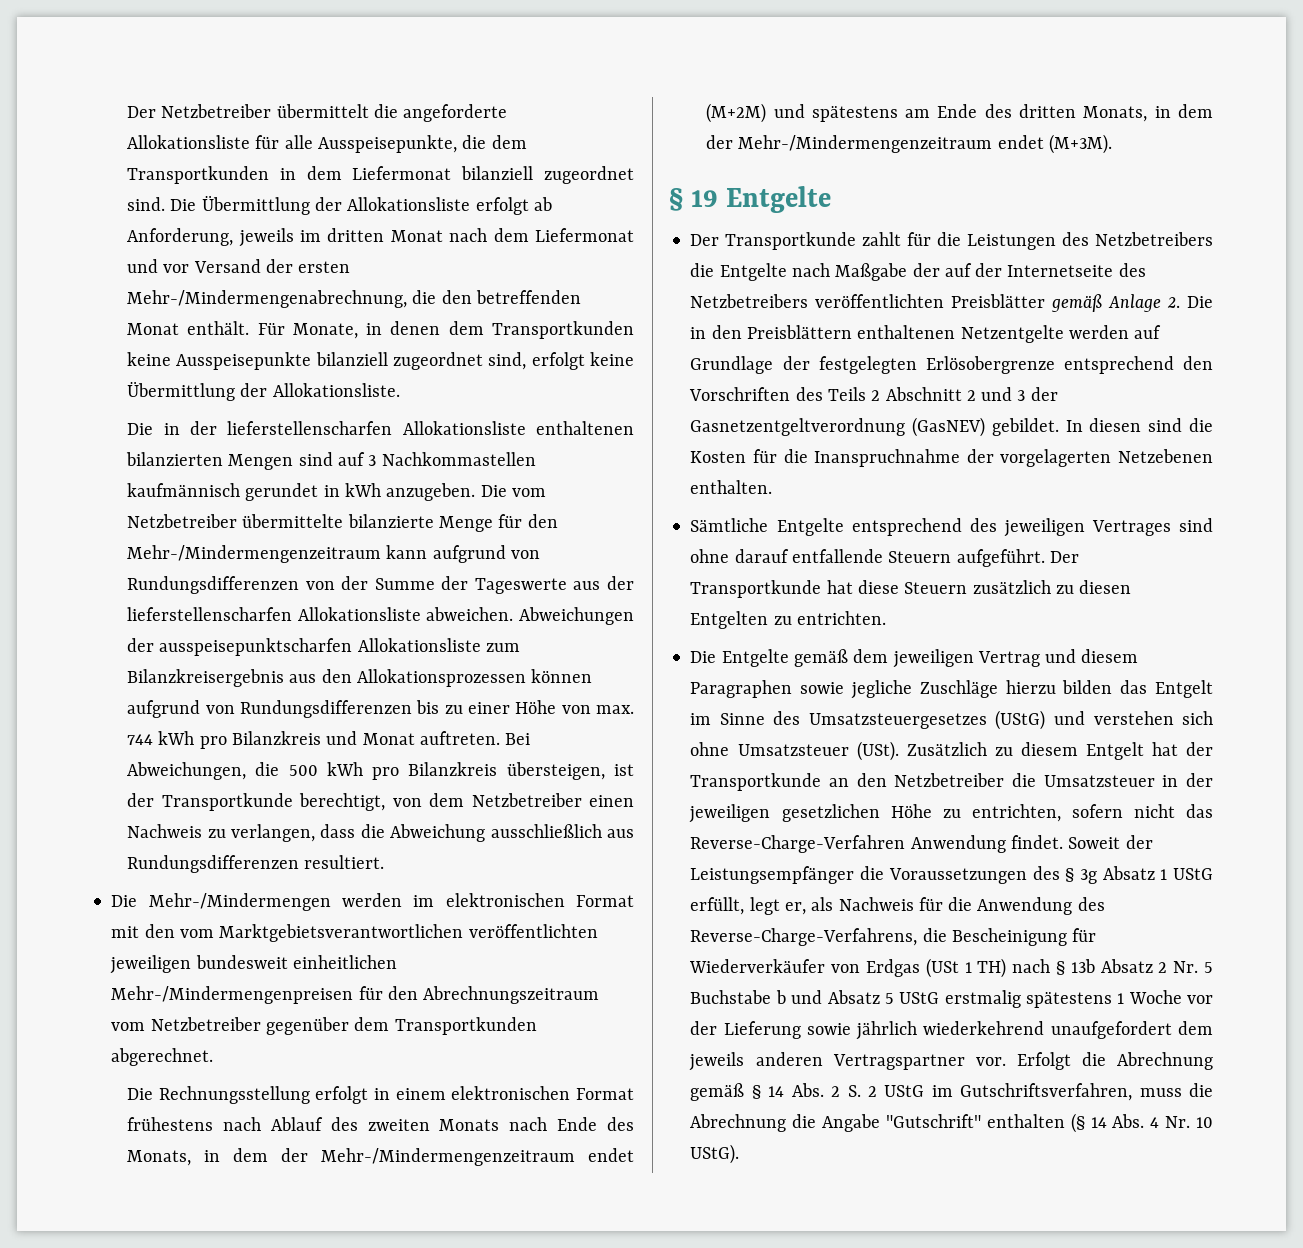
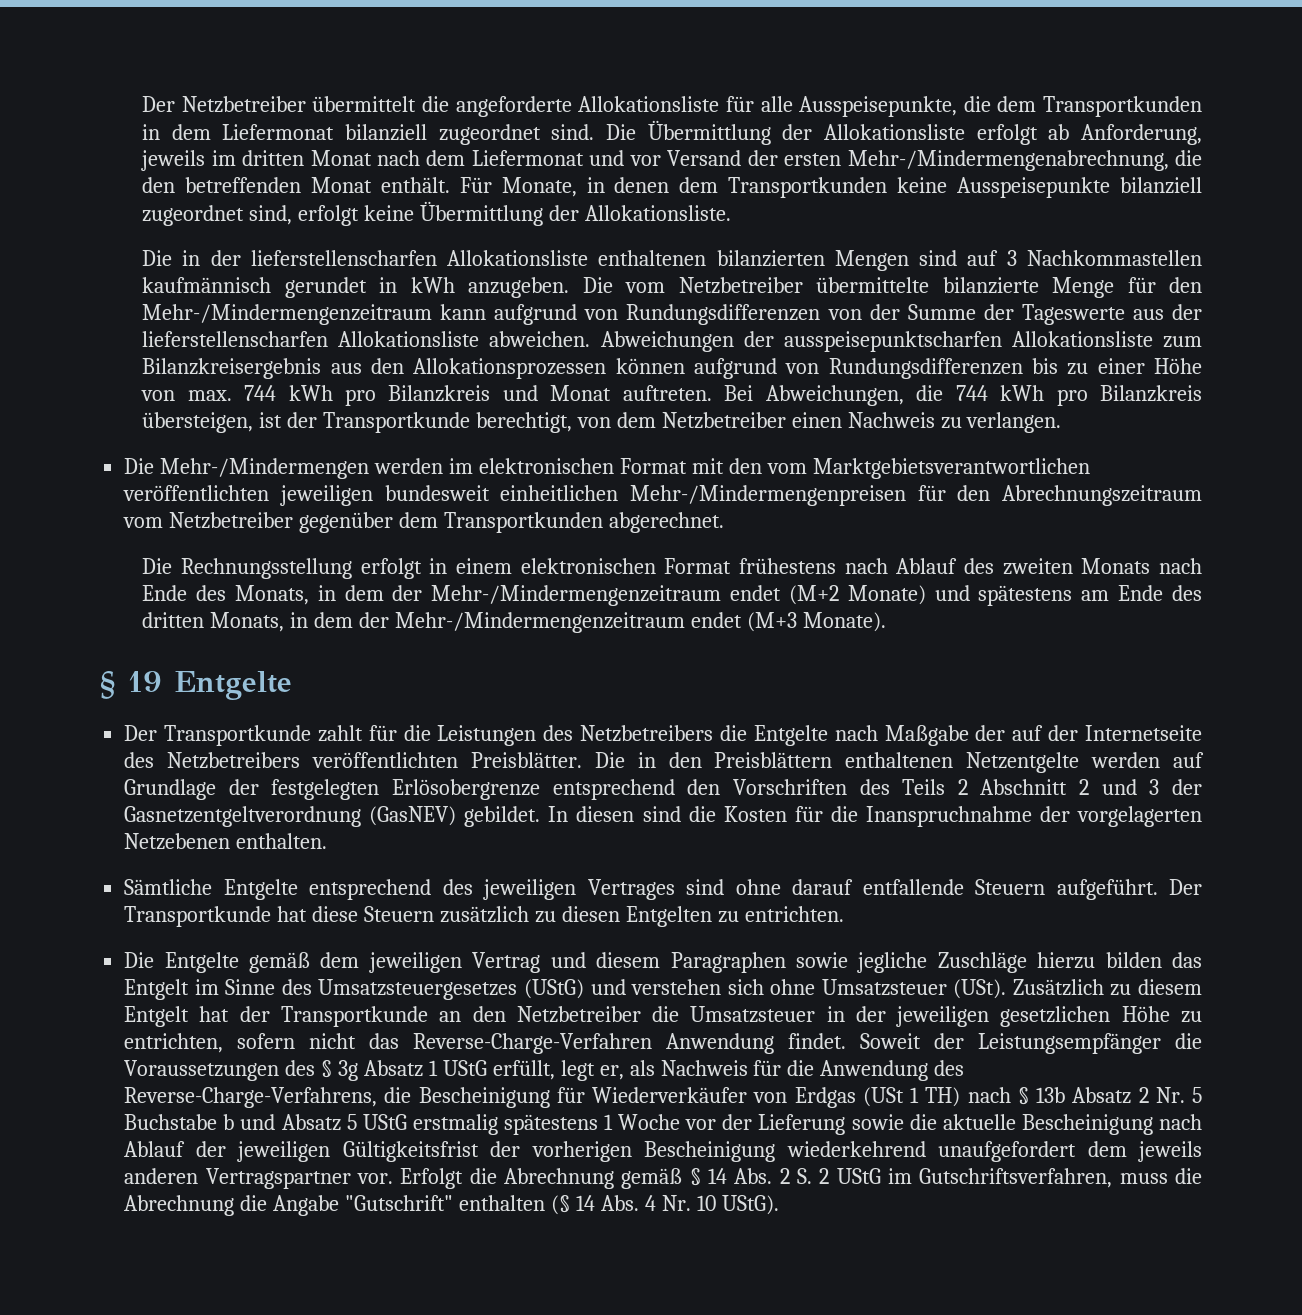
- Bei Abweichungen, die 500 kWh pro Bilanzkreis übersteigen, ist der Transportkunde berechtigt, von dem Netzbetreiber einen Nachweis zu verlangen, dass die Abweichung ausschließlich aus Rundungsdifferenzen resultiert.
+ Bei Abweichungen, die 744 kWh pro Bilanzkreis übersteigen, ist der Transportkunde berechtigt, von dem Netzbetreiber einen Nachweis zu verlangen.
- Die Rechnungsstellung erfolgt in einem elektronischen Format frühestens nach Ablauf des zweiten Monats nach Ende des Monats, in dem der Mehr-/Mindermengenzeitraum endet (M+2M) und spätestens am Ende des dritten Monats, in dem der Mehr-/Mindermengenzeitraum endet (M+3M).
+ Die Rechnungsstellung erfolgt in einem elektronischen Format frühestens nach Ablauf des zweiten Monats nach Ende des Monats, in dem der Mehr-/Mindermengenzeitraum endet (M+2 Monate) und spätestens am Ende des dritten Monats, in dem der Mehr-/Mindermengenzeitraum endet (M+3 Monate).
- Der Transportkunde zahlt für die Leistungen des Netzbetreibers die Entgelte nach Maßgabe der auf der Internetseite des Netzbetreibers veröffentlichten Preisblätter gemäß Anlage 2. Die in den Preisblättern enthaltenen Netzentgelte werden auf Grundlage der festgelegten Erlösobergrenze entsprechend den Vorschriften des Teils 2 Abschnitt 2 und 3 der Gasnetzentgeltverordnung (GasNEV) gebildet.
+ Der Transportkunde zahlt für die Leistungen des Netzbetreibers die Entgelte nach Maßgabe der auf der Internetseite des Netzbetreibers veröffentlichten Preisblätter. Die in den Preisblättern enthaltenen Netzentgelte werden auf Grundlage der festgelegten Erlösobergrenze entsprechend den Vorschriften des Teils 2 Abschnitt 2 und 3 der Gasnetzentgeltverordnung (GasNEV) gebildet.
- Soweit der Leistungsempfänger die Voraussetzungen des § 3g Absatz 1 UStG erfüllt, legt er, als Nachweis für die Anwendung des Reverse-Charge-Verfahrens, die Bescheinigung für Wiederverkäufer von Erdgas (USt 1 TH) nach § 13b Absatz 2 Nr. 5 Buchstabe b und Absatz 5 UStG erstmalig spätestens 1 Woche vor der Lieferung sowie jährlich wiederkehrend unaufgefordert dem jeweils anderen Vertragspartner vor.
+ Soweit der Leistungsempfänger die Voraussetzungen des § 3g Absatz 1 UStG erfüllt, legt er, als Nachweis für die Anwendung des Reverse-Charge-Verfahrens, die Bescheinigung für Wiederverkäufer von Erdgas (USt 1 TH) nach § 13b Absatz 2 Nr. 5 Buchstabe b und Absatz 5 UStG erstmalig spätestens 1 Woche vor der Lieferung sowie die aktuelle Bescheinigung nach Ablauf der jeweiligen Gültigkeitsfrist der vorherigen Bescheinigung wiederkehrend unaufgefordert dem jeweils anderen Vertragspartner vor.

